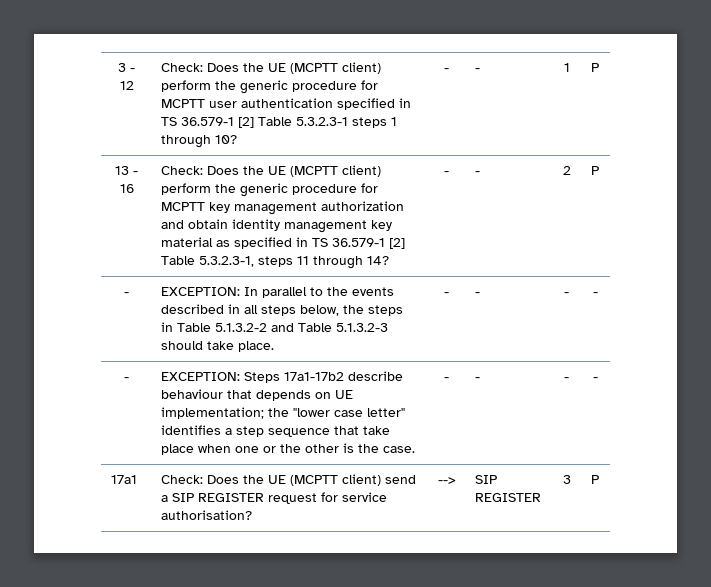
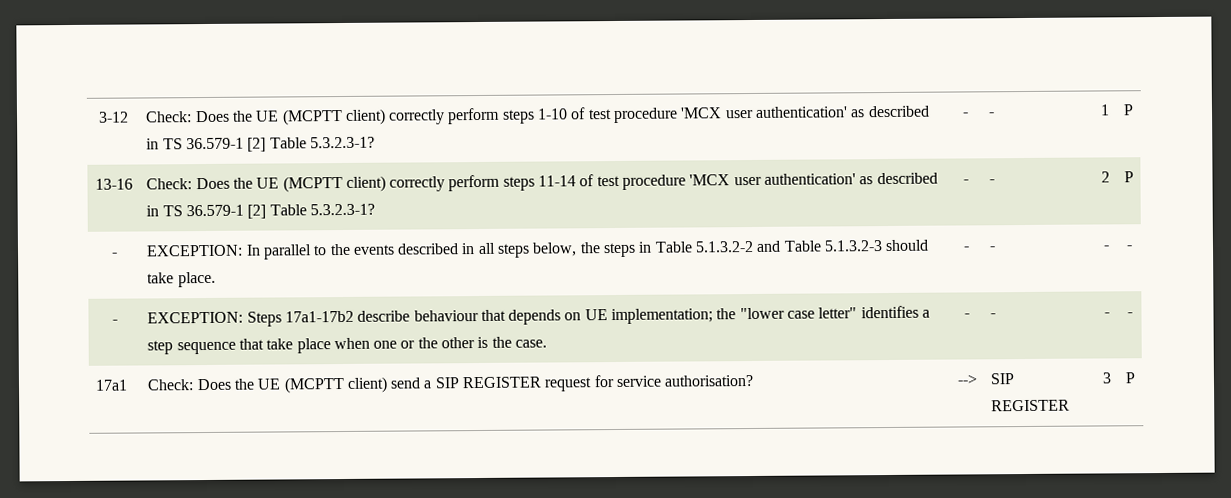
- 3 - 12 | Check: Does the UE (MCPTT client) perform the generic procedure for MCPTT user authentication specified in TS 36.579-1 [2] Table 5.3.2.3-1 steps 1 through 10? | - | - | 1 | P
+ 3-12 | Check: Does the UE (MCPTT client) correctly perform steps 1-10 of test procedure 'MCX user authentication' as described in TS 36.579-1 [2] Table 5.3.2.3-1? | - | - | 1 | P
- 13 - 16 | Check: Does the UE (MCPTT client) perform the generic procedure for MCPTT key management authorization and obtain identity management key material as specified in TS 36.579-1 [2] Table 5.3.2.3-1, steps 11 through 14? | - | - | 2 | P
+ 13-16 | Check: Does the UE (MCPTT client) correctly perform steps 11-14 of test procedure 'MCX user authentication' as described in TS 36.579-1 [2] Table 5.3.2.3-1? | - | - | 2 | P

